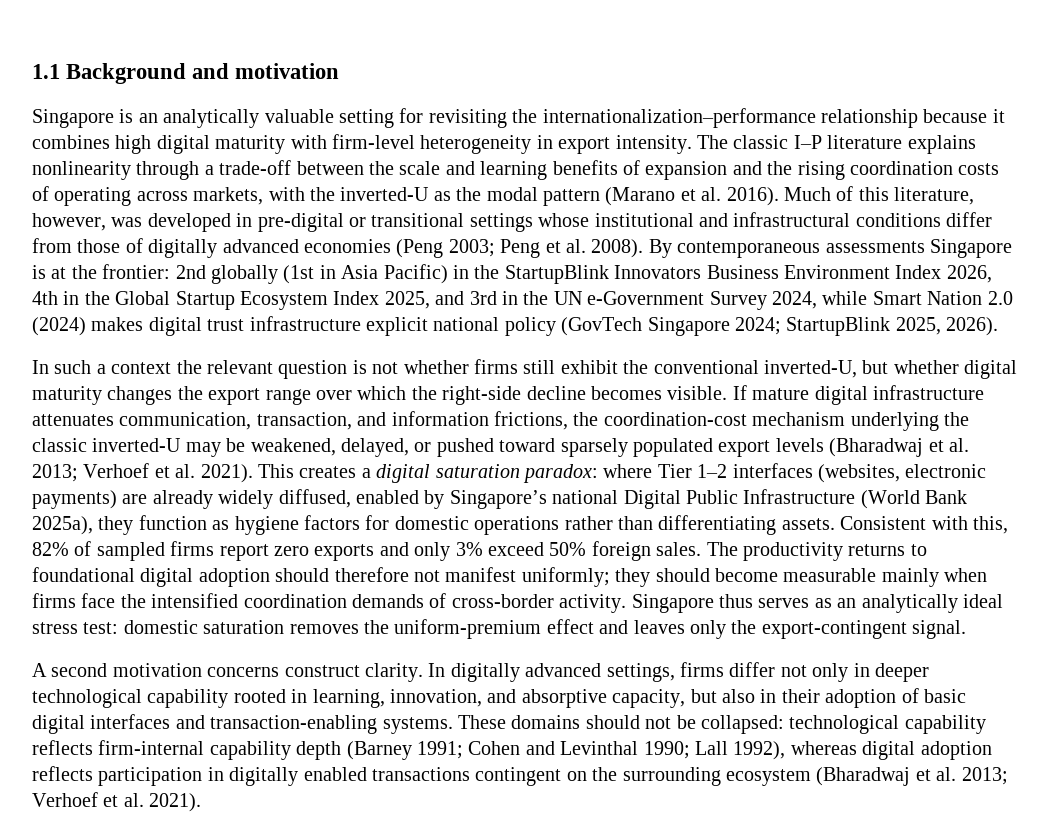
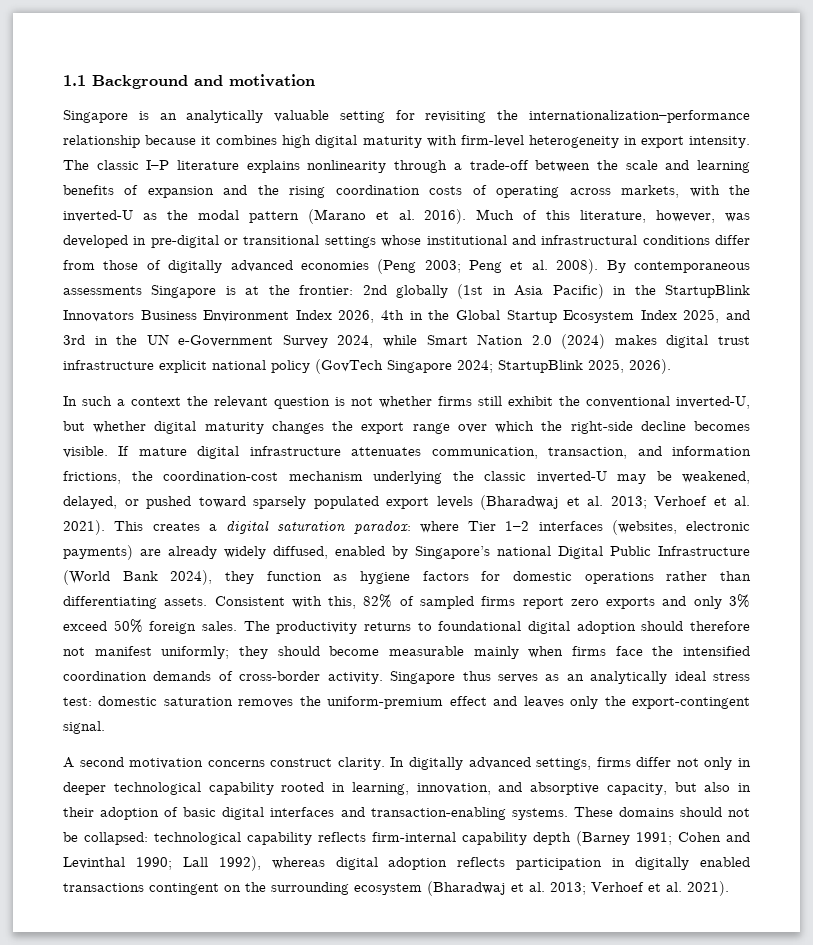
- This creates a digital saturation paradox: where Tier 1–2 interfaces (websites, electronic payments) are already widely diffused, enabled by Singapore’s national Digital Public Infrastructure (World Bank 2025a), they function as hygiene factors for domestic operations rather than differentiating assets.
+ This creates a digital saturation paradox: where Tier 1–2 interfaces (websites, electronic payments) are already widely diffused, enabled by Singapore’s national Digital Public Infrastructure (World Bank 2024), they function as hygiene factors for domestic operations rather than differentiating assets.

